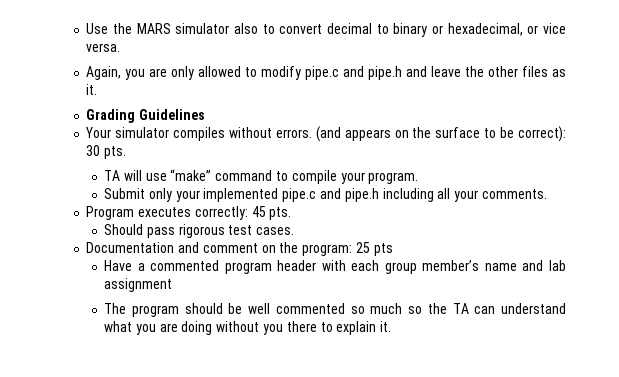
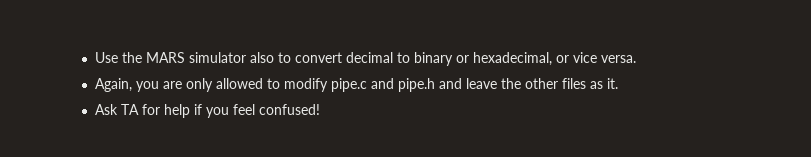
- Grading Guidelines
- Your simulator compiles without errors. (and appears on the surface to be correct): 30 pts.
- TA will use “make” command to compile your program.
- Submit only your implemented pipe.c and pipe.h including all your comments.
- Program executes correctly: 45 pts.
- Should pass rigorous test cases.
- Documentation and comment on the program: 25 pts
- Have a commented program header with each group member’s name and lab assignment
- The program should be well commented so much so the TA can understand what you are doing without you there to explain it.
+ Ask TA for help if you feel confused!

